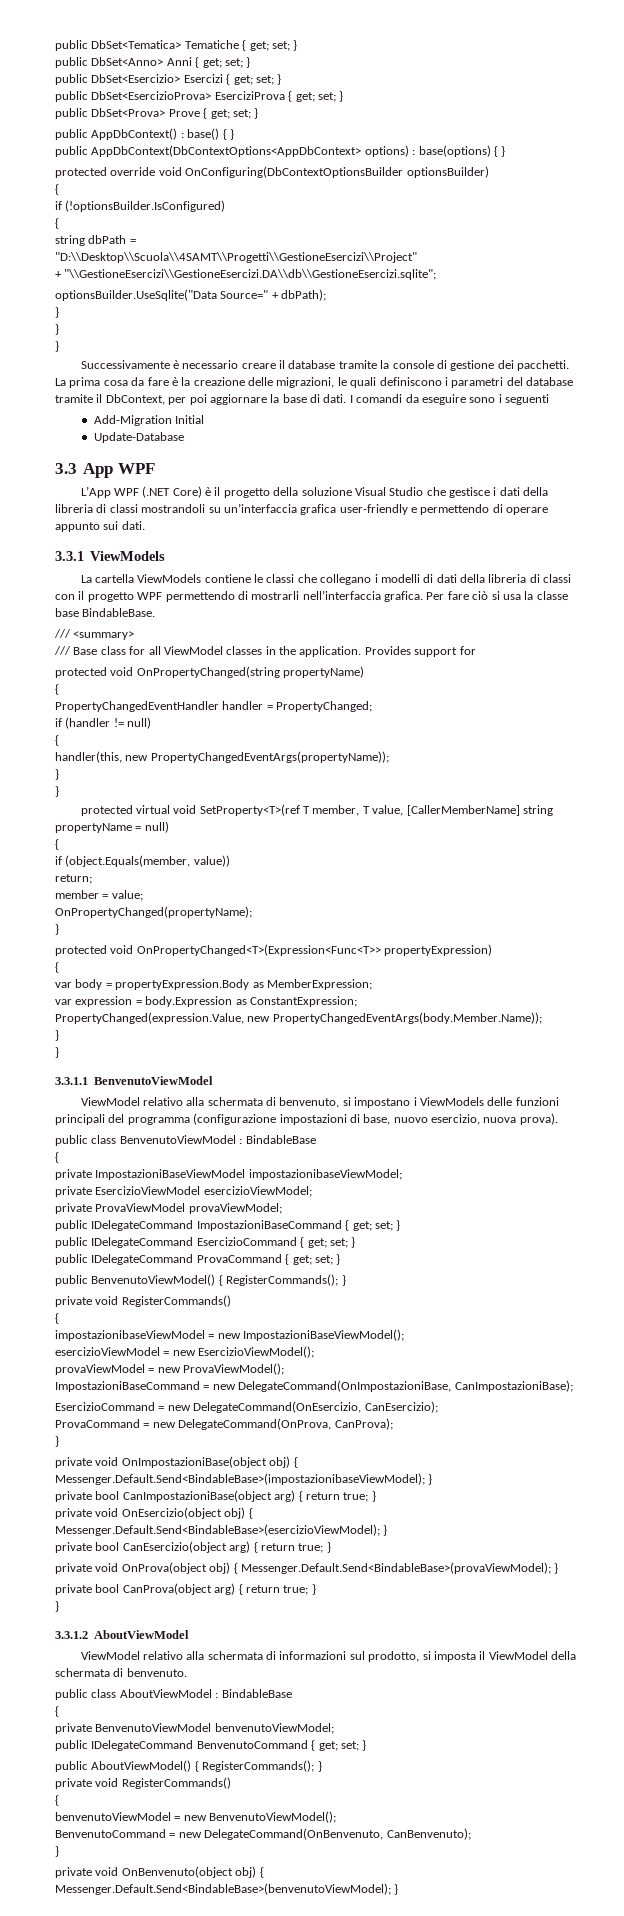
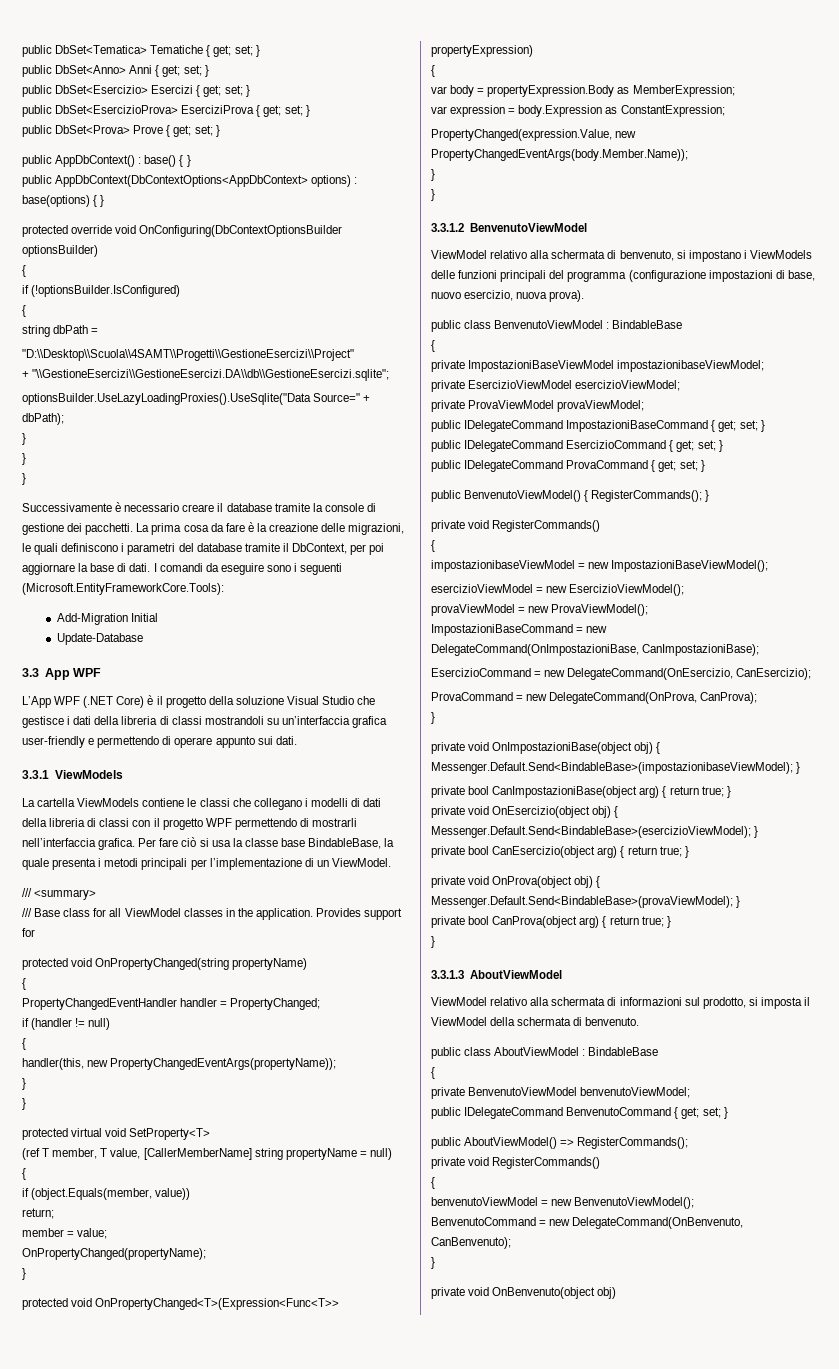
- optionsBuilder.UseSqlite("Data Source=" + dbPath);
+ optionsBuilder.UseLazyLoadingProxies().UseSqlite("Data Source=" + dbPath);
- I comandi da eseguire sono i seguenti
+ I comandi da eseguire sono i seguenti (Microsoft.EntityFrameworkCore.Tools):
- Per fare ciò si usa la classe base BindableBase.
+ Per fare ciò si usa la classe base BindableBase, la quale presenta i metodi principali per l’implementazione di un ViewModel.
- protected virtual void SetProperty<T>(ref T member, T value, [CallerMemberName] string propertyName = null)
+ protected virtual void SetProperty<T>
+ (ref T member, T value, [CallerMemberName] string propertyName = null)
- 3.3.1.1 BenvenutoViewModel
+ 3.3.1.2 BenvenutoViewModel
- 3.3.1.2 AboutViewModel
+ 3.3.1.3 AboutViewModel
- public AboutViewModel() { RegisterCommands(); }
+ public AboutViewModel() => RegisterCommands();
- private void OnBenvenuto(object obj) { Messenger.Default.Send<BindableBase>(benvenutoViewModel); }
+ private void OnBenvenuto(object obj)

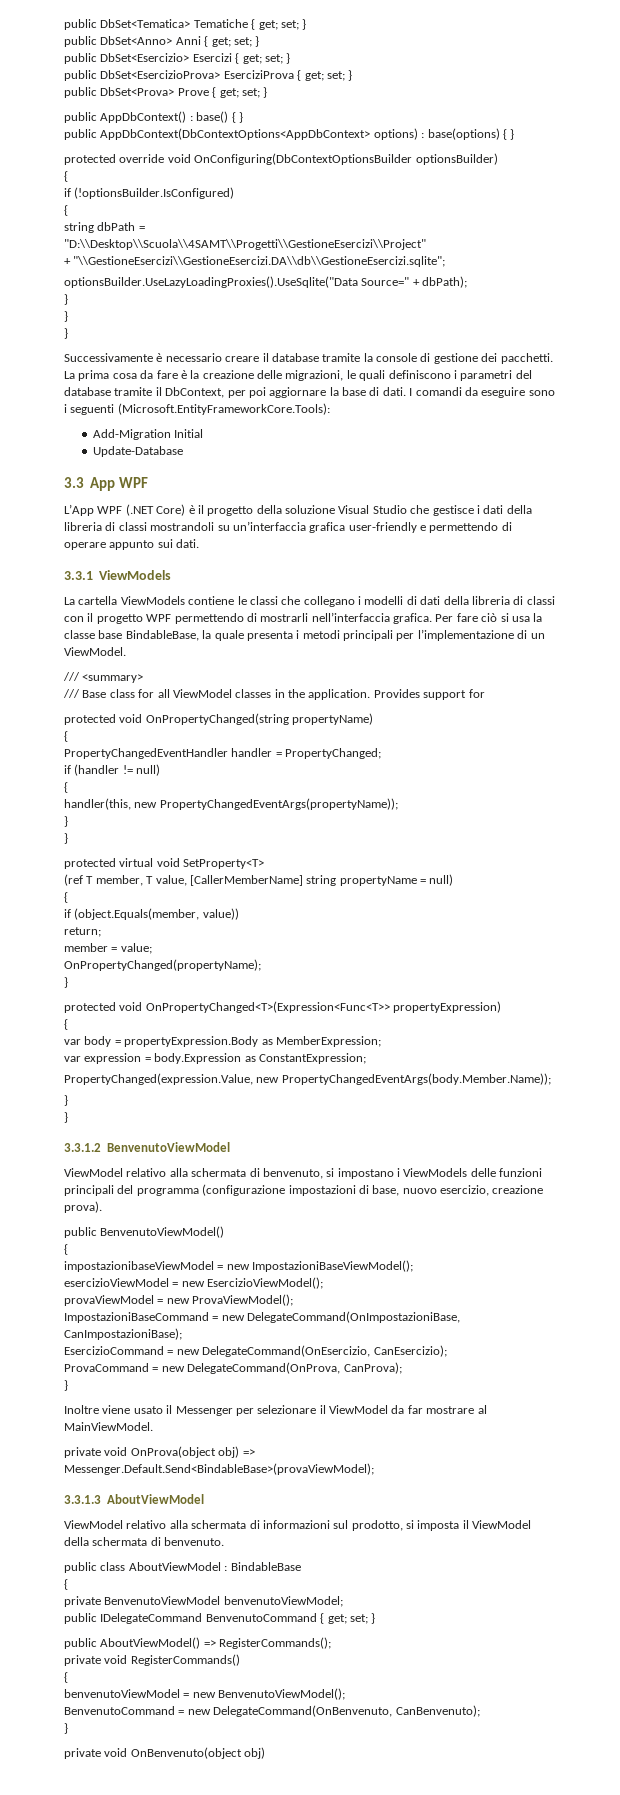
- ViewModel relativo alla schermata di benvenuto, si impostano i ViewModels delle funzioni principali del programma (configurazione impostazioni di base, nuovo esercizio, nuova prova).
+ ViewModel relativo alla schermata di benvenuto, si impostano i ViewModels delle funzioni principali del programma (configurazione impostazioni di base, nuovo esercizio, creazione prova).
- public class BenvenutoViewModel : BindableBase
- {
- private ImpostazioniBaseViewModel impostazionibaseViewModel;
- private EsercizioViewModel esercizioViewModel;
- private ProvaViewModel provaViewModel;
- public IDelegateCommand ImpostazioniBaseCommand { get; set; }
- public IDelegateCommand EsercizioCommand { get; set; }
- public IDelegateCommand ProvaCommand { get; set; }
- public BenvenutoViewModel() { RegisterCommands(); }
- private void RegisterCommands()
+ public BenvenutoViewModel()
- private void OnImpostazioniBase(object obj) { Messenger.Default.Send<BindableBase>(impostazionibaseViewModel); }
- private bool CanImpostazioniBase(object arg) { return true; }
- private void OnEsercizio(object obj) { Messenger.Default.Send<BindableBase>(esercizioViewModel); }
- private bool CanEsercizio(object arg) { return true; }
+ Inoltre viene usato il Messenger per selezionare il ViewModel da far mostrare al MainViewModel.
- private void OnProva(object obj) { Messenger.Default.Send<BindableBase>(provaViewModel); }
- private bool CanProva(object arg) { return true; }
- }
+ private void OnProva(object obj) => Messenger.Default.Send<BindableBase>(provaViewModel);

